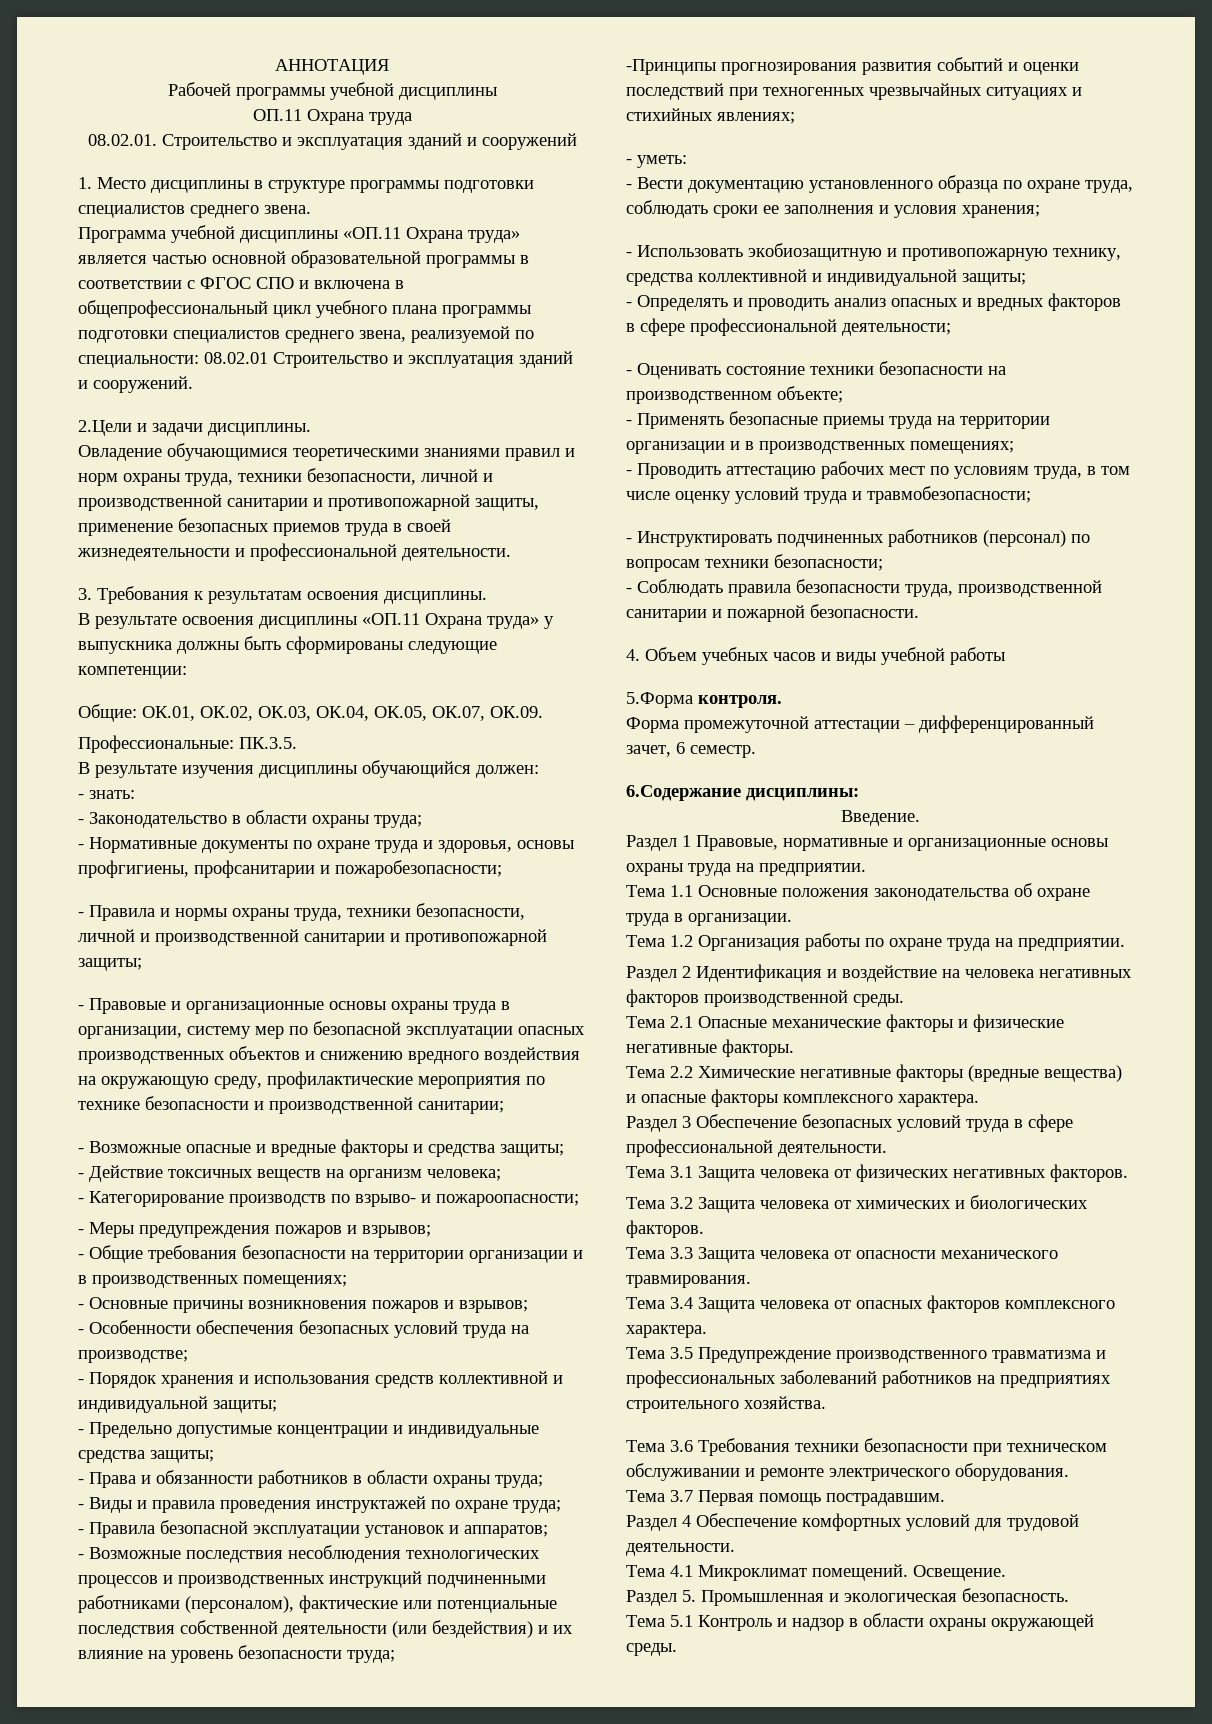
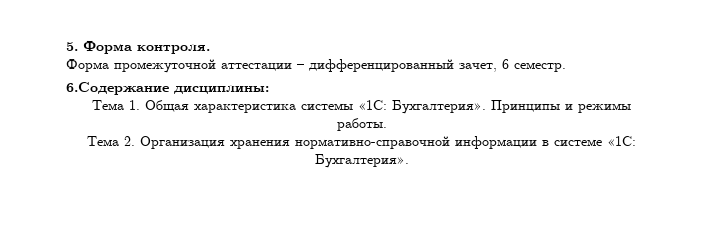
- АННОТАЦИЯ
- Рабочей программы учебной дисциплины
- ОП.11 Охрана труда
- 08.02.01. Строительство и эксплуатация зданий и сооружений
- 1. Место дисциплины в структуре программы подготовки специалистов среднего звена.
- Программа учебной дисциплины «ОП.11 Охрана труда» является частью основной образовательной программы в соответствии с ФГОС СПО и включена в общепрофессиональный цикл учебного плана программы подготовки специалистов среднего звена, реализуемой по специальности: 08.02.01 Строительство и эксплуатация зданий и сооружений.
- 2.Цели и задачи дисциплины.
- Овладение обучающимися теоретическими знаниями правил и норм охраны труда, техники безопасности, личной и производственной санитарии и противопожарной защиты, применение безопасных приемов труда в своей жизнедеятельности и профессиональной деятельности.
- 3. Требования к результатам освоения дисциплины.
- В результате освоения дисциплины «ОП.11 Охрана труда» у выпускника должны быть сформированы следующие компетенции:
- Общие: ОК.01, ОК.02, ОК.03, ОК.04, ОК.05, ОК.07, ОК.09.
- Профессиональные: ПК.3.5.
- В результате изучения дисциплины обучающийся должен:
- - знать:
- - Законодательство в области охраны труда;
- - Нормативные документы по охране труда и здоровья, основы профгигиены, профсанитарии и пожаробезопасности;
- - Правила и нормы охраны труда, техники безопасности, личной и производственной санитарии и противопожарной защиты;
- - Правовые и организационные основы охраны труда в организации, систему мер по безопасной эксплуатации опасных производственных объектов и снижению вредного воздействия на окружающую среду, профилактические мероприятия по технике безопасности и производственной санитарии;
- - Возможные опасные и вредные факторы и средства защиты;
- - Действие токсичных веществ на организм человека;
- - Категорирование производств по взрыво- и пожароопасности;
- - Меры предупреждения пожаров и взрывов;
- - Общие требования безопасности на территории организации и в производственных помещениях;
- - Основные причины возникновения пожаров и взрывов;
- - Особенности обеспечения безопасных условий труда на производстве;
- - Порядок хранения и использования средств коллективной и индивидуальной защиты;
- - Предельно допустимые концентрации и индивидуальные средства защиты;
- - Права и обязанности работников в области охраны труда;
- - Виды и правила проведения инструктажей по охране труда;
- - Правила безопасной эксплуатации установок и аппаратов;
- - Возможные последствия несоблюдения технологических процессов и производственных инструкций подчиненными работниками (персоналом), фактические или потенциальные последствия собственной деятельности (или бездействия) и их влияние на уровень безопасности труда;
- -Принципы прогнозирования развития событий и оценки последствий при техногенных чрезвычайных ситуациях и стихийных явлениях;
- - уметь:
- - Вести документацию установленного образца по охране труда, соблюдать сроки ее заполнения и условия хранения;
- - Использовать экобиозащитную и противопожарную технику, средства коллективной и индивидуальной защиты;
- - Определять и проводить анализ опасных и вредных факторов в сфере профессиональной деятельности;
- - Оценивать состояние техники безопасности на производственном объекте;
- - Применять безопасные приемы труда на территории организации и в производственных помещениях;
- - Проводить аттестацию рабочих мест по условиям труда, в том числе оценку условий труда и травмобезопасности;
- - Инструктировать подчиненных работников (персонал) по вопросам техники безопасности;
- - Соблюдать правила безопасности труда, производственной санитарии и пожарной безопасности.
- 4. Объем учебных часов и виды учебной работы
- 5.Форма контроля.
+ 5. Форма контроля.
- Введение.
- Раздел 1 Правовые, нормативные и организационные основы охраны труда на предприятии.
- Тема 1.1 Основные положения законодательства об охране труда в организации.
- Тема 1.2 Организация работы по охране труда на предприятии.
- Раздел 2 Идентификация и воздействие на человека негативных факторов производственной среды.
- Тема 2.1 Опасные механические факторы и физические негативные факторы.
- Тема 2.2 Химические негативные факторы (вредные вещества) и опасные факторы комплексного характера.
- Раздел 3 Обеспечение безопасных условий труда в сфере профессиональной деятельности.
- Тема 3.1 Защита человека от физических негативных факторов.
- Тема 3.2 Защита человека от химических и биологических факторов.
- Тема 3.3 Защита человека от опасности механического травмирования.
- Тема 3.4 Защита человека от опасных факторов комплексного характера.
- Тема 3.5 Предупреждение производственного травматизма и профессиональных заболеваний работников на предприятиях строительного хозяйства.
- Тема 3.6 Требования техники безопасности при техническом обслуживании и ремонте электрического оборудования.
- Тема 3.7 Первая помощь пострадавшим.
- Раздел 4 Обеспечение комфортных условий для трудовой деятельности.
- Тема 4.1 Микроклимат помещений. Освещение.
- Раздел 5. Промышленная и экологическая безопасность.
- Тема 5.1 Контроль и надзор в области охраны окружающей среды.
+ Тема 1. Общая характеристика системы «1С: Бухгалтерия». Принципы и режимы работы.
+ Тема 2. Организация хранения нормативно-справочной информации в системе «1С: Бухгалтерия».

